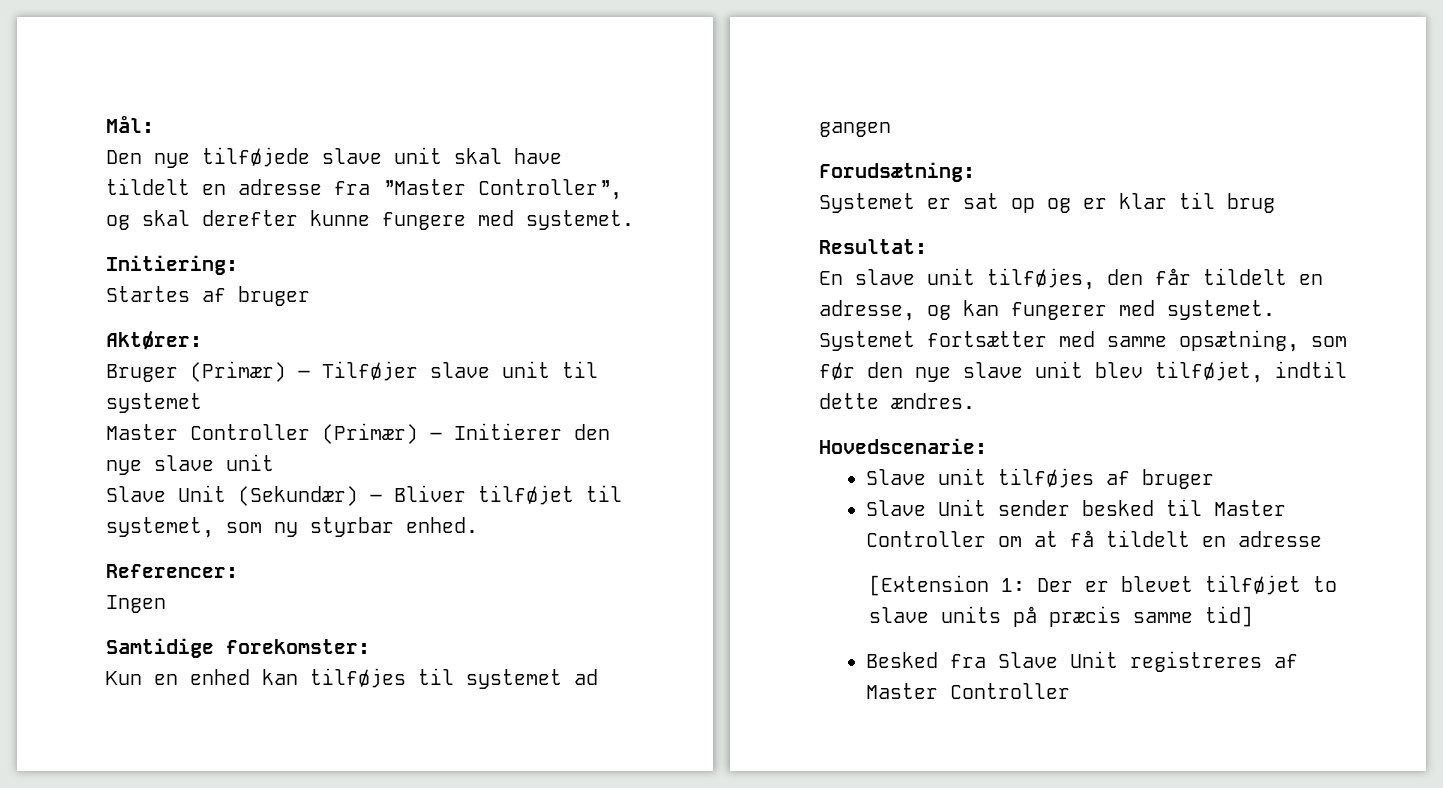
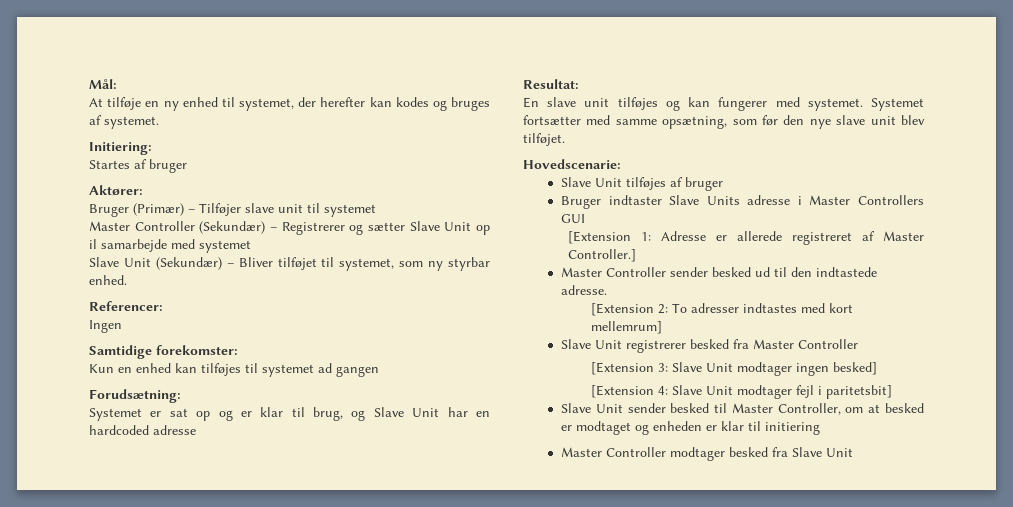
- Den nye tilføjede slave unit skal have tildelt en adresse fra ”Master Controller”, og skal derefter kunne fungere med systemet.
+ At tilføje en ny enhed til systemet, der herefter kan kodes og bruges af systemet.
- Master Controller (Primær) – Initierer den nye slave unit
+ Master Controller (Sekundær) – Registrerer og sætter Slave Unit op il samarbejde med systemet
- Systemet er sat op og er klar til brug
+ Systemet er sat op og er klar til brug, og Slave Unit har en hardcoded adresse
  Resultat:
- En slave unit tilføjes, den får tildelt en adresse, og kan fungerer med systemet.
+ En slave unit tilføjes og kan fungerer med systemet.
- Systemet fortsætter med samme opsætning, som før den nye slave unit blev tilføjet, indtil dette ændres.
+ Systemet fortsætter med samme opsætning, som før den nye slave unit blev tilføjet.
- Slave unit tilføjes af bruger
+ Slave Unit tilføjes af bruger
+ Bruger indtaster Slave Units adresse i Master Controllers GUI
+ [Extension 1: Adresse er allerede registreret af Master Controller.]
+ Master Controller sender besked ud til den indtastede adresse.
+ [Extension 2: To adresser indtastes med kort mellemrum]
+ Slave Unit registrerer besked fra Master Controller
+ [Extension 3: Slave Unit modtager ingen besked]
+ [Extension 4: Slave Unit modtager fejl i paritetsbit]
- Slave Unit sender besked til Master Controller om at få tildelt en adresse
- [Extension 1: Der er blevet tilføjet to slave units på præcis samme tid]
- Besked fra Slave Unit registreres af Master Controller
+ Slave Unit sender besked til Master Controller, om at besked er modtaget og enheden er klar til initiering
+ Master Controller modtager besked fra Slave Unit

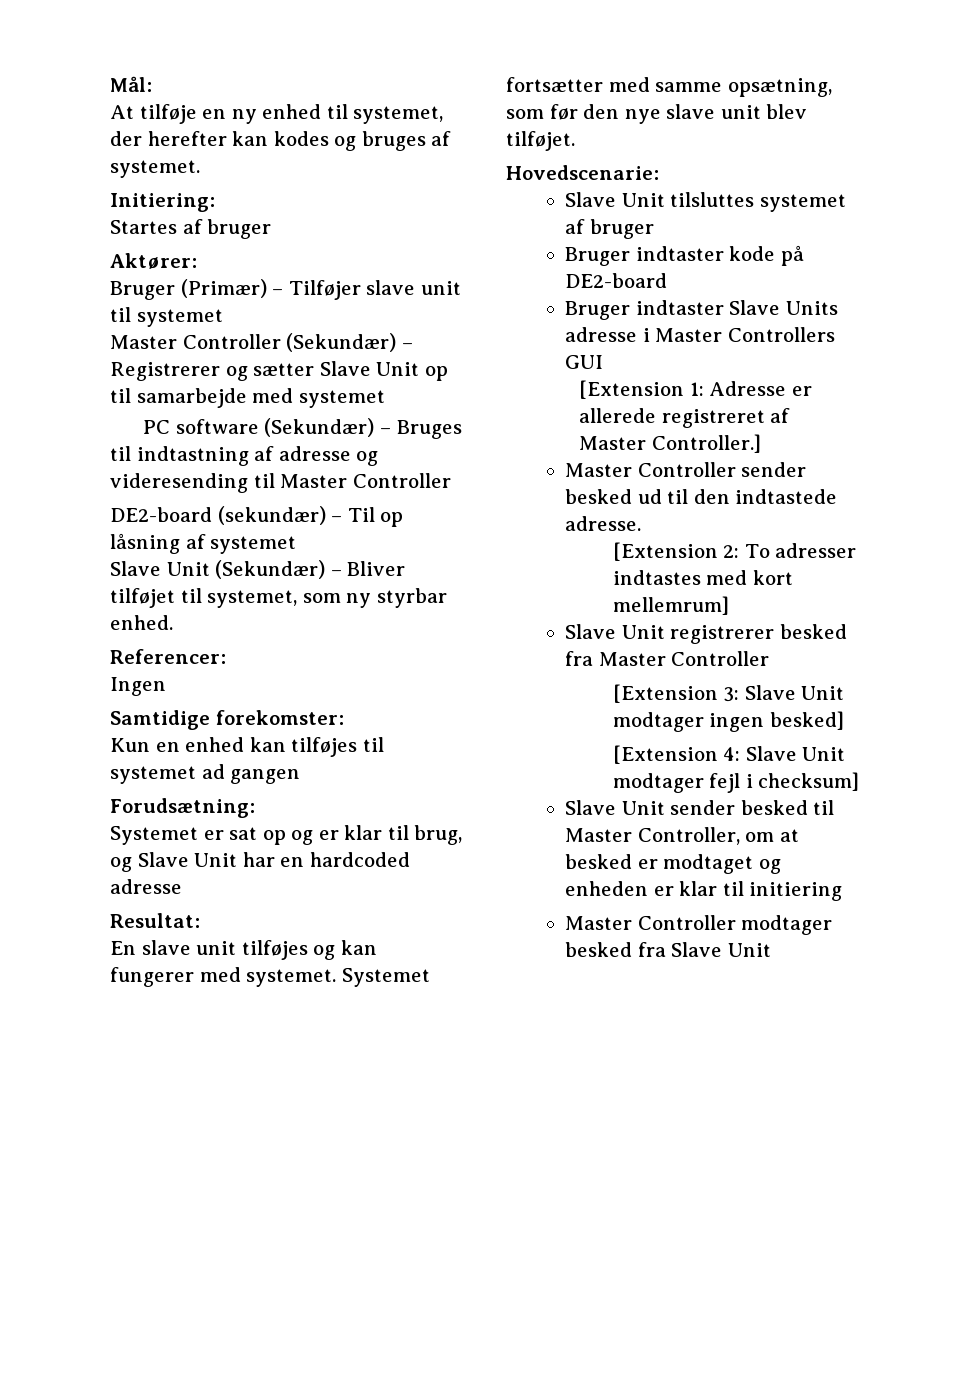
- Master Controller (Sekundær) – Registrerer og sætter Slave Unit op il samarbejde med systemet
+ Master Controller (Sekundær) – Registrerer og sætter Slave Unit op til samarbejde med systemet
+ PC software (Sekundær) – Bruges til indtastning af adresse og videresending til Master Controller
+ DE2-board (sekundær) – Til op låsning af systemet
- Slave Unit tilføjes af bruger
+ Slave Unit tilsluttes systemet af bruger
+ Bruger indtaster kode på DE2-board
- [Extension 4: Slave Unit modtager fejl i paritetsbit]
+ [Extension 4: Slave Unit modtager fejl i checksum]

